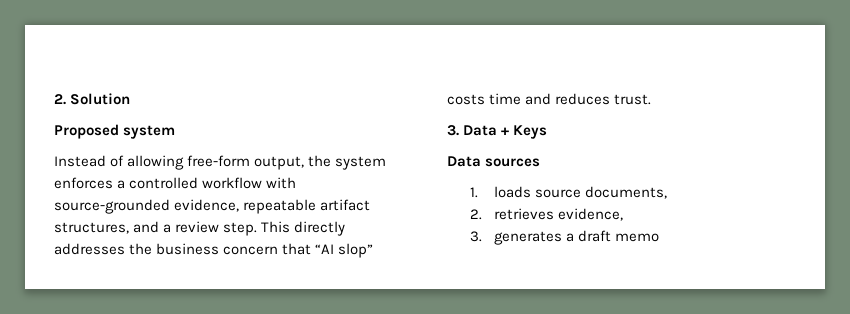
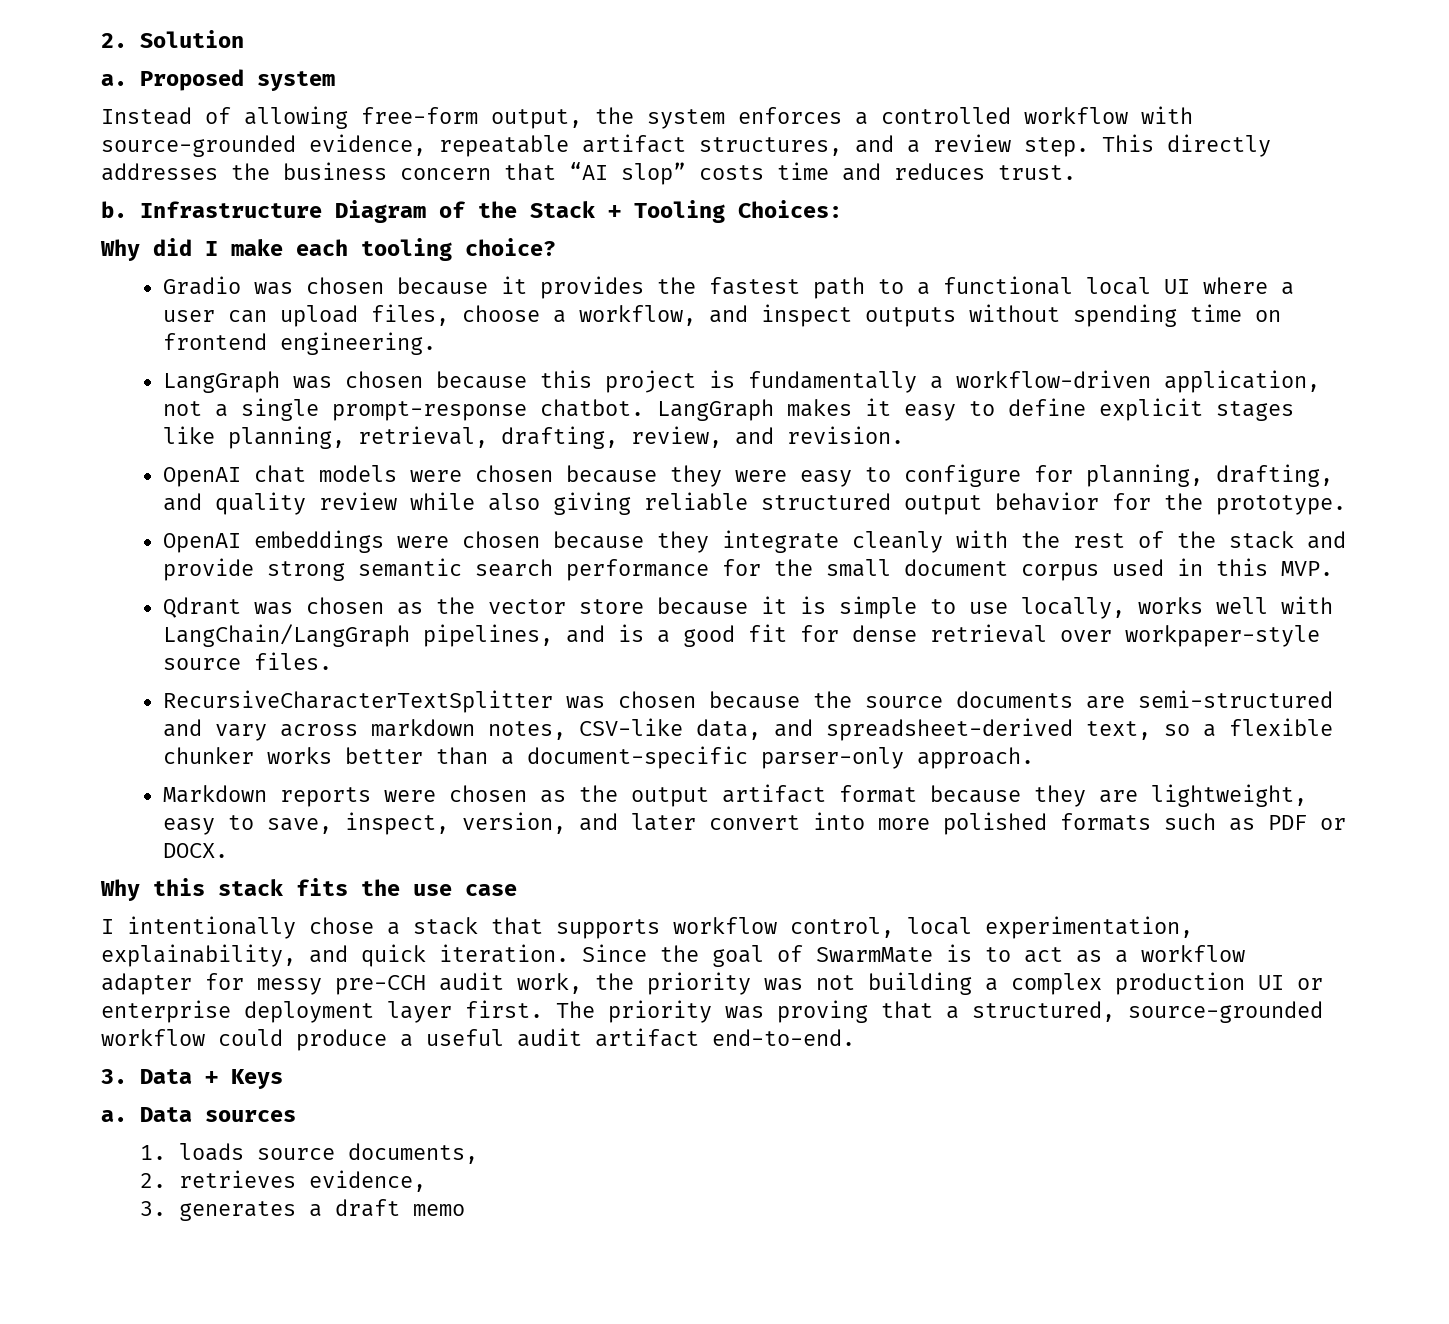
  2. Solution
- Proposed system
+ a. Proposed system
+ b. Infrastructure Diagram of the Stack + Tooling Choices:
+ Why did I make each tooling choice?
+ Gradio was chosen because it provides the fastest path to a functional local UI where a user can upload files, choose a workflow, and inspect outputs without spending time on frontend engineering.
+ LangGraph was chosen because this project is fundamentally a workflow-driven application, not a single prompt-response chatbot. LangGraph makes it easy to define explicit stages like planning, retrieval, drafting, review, and revision.
+ OpenAI chat models were chosen because they were easy to configure for planning, drafting, and quality review while also giving reliable structured output behavior for the prototype.
+ OpenAI embeddings were chosen because they integrate cleanly with the rest of the stack and provide strong semantic search performance for the small document corpus used in this MVP.
+ Qdrant was chosen as the vector store because it is simple to use locally, works well with LangChain/LangGraph pipelines, and is a good fit for dense retrieval over workpaper-style source files.
+ RecursiveCharacterTextSplitter was chosen because the source documents are semi-structured and vary across markdown notes, CSV-like data, and spreadsheet-derived text, so a flexible chunker works better than a document-specific parser-only approach.
+ Markdown reports were chosen as the output artifact format because they are lightweight, easy to save, inspect, version, and later convert into more polished formats such as PDF or DOCX.
+ Why this stack fits the use case
+ I intentionally chose a stack that supports workflow control, local experimentation, explainability, and quick iteration. Since the goal of SwarmMate is to act as a workflow adapter for messy pre-CCH audit work, the priority was not building a complex production UI or enterprise deployment layer first. The priority was proving that a structured, source-grounded workflow could produce a useful audit artifact end-to-end.
  3. Data + Keys
- Data sources
+ a. Data sources

